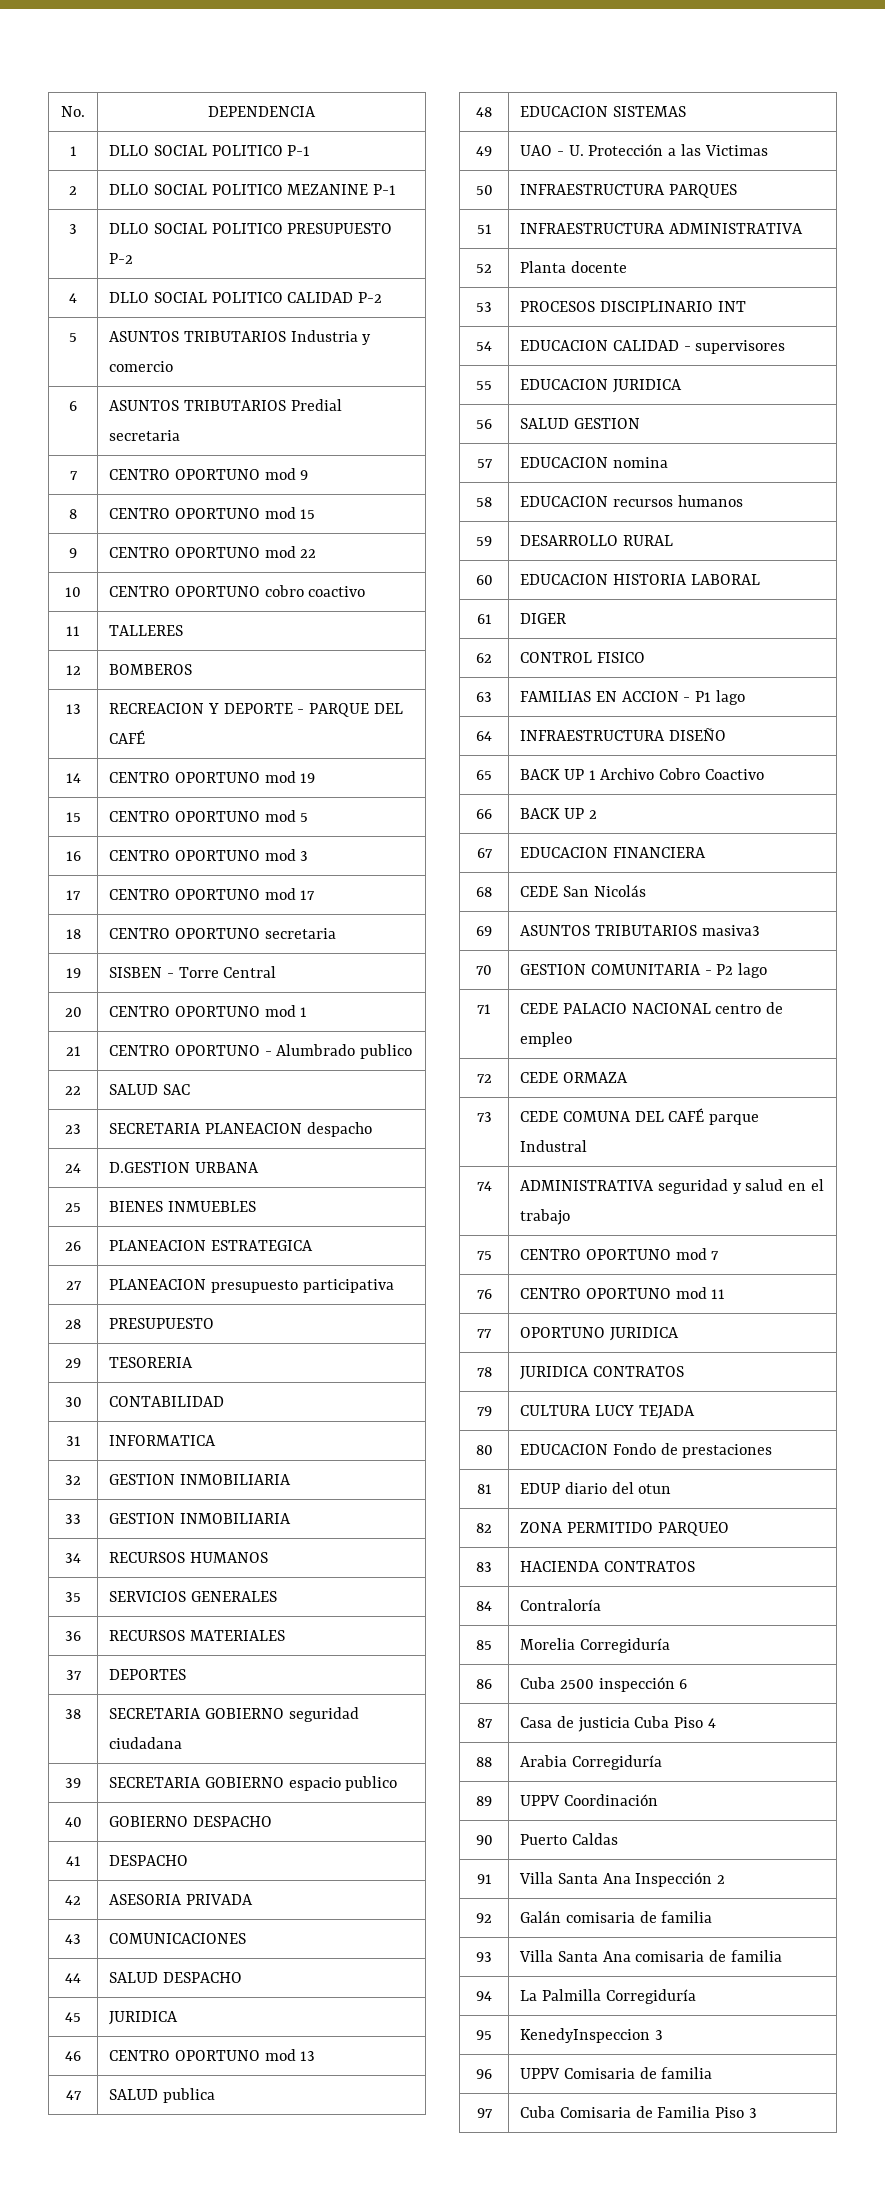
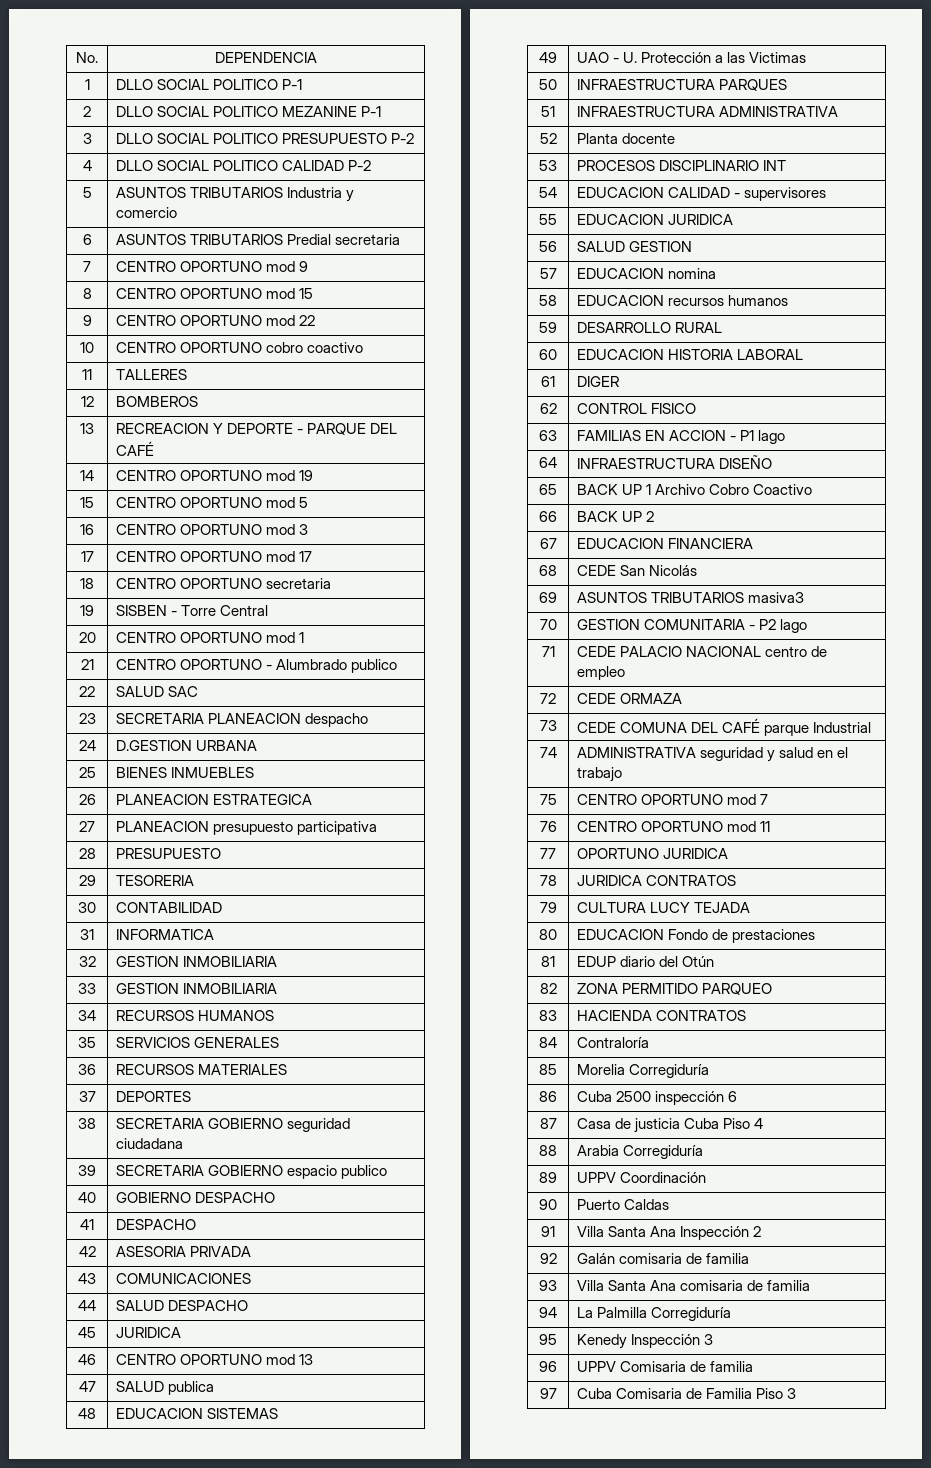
- 73 | CEDE COMUNA DEL CAFÉ parque Industral
+ 73 | CEDE COMUNA DEL CAFÉ parque Industrial
- 81 | EDUP diario del otun
+ 81 | EDUP diario del Otún
- 95 | KenedyInspeccion 3
+ 95 | Kenedy Inspección 3

